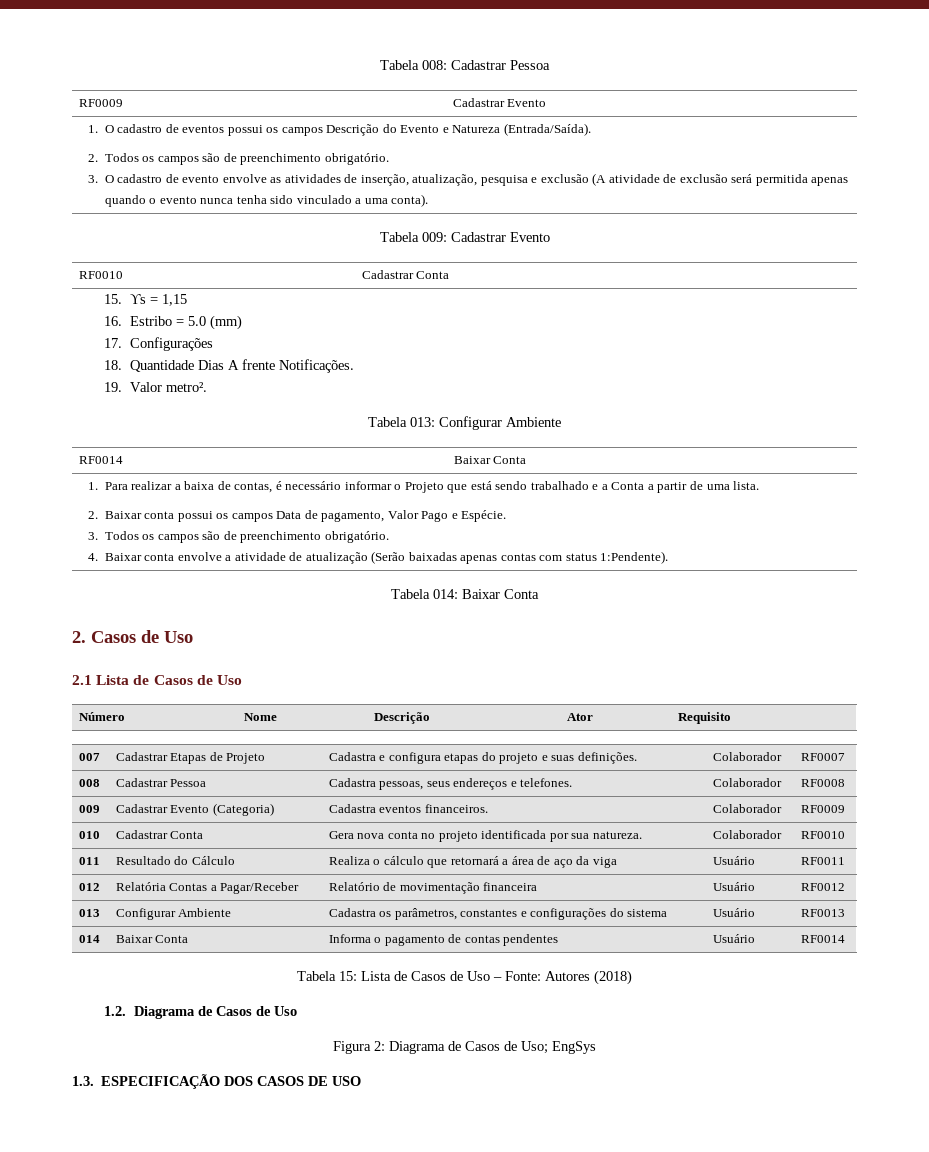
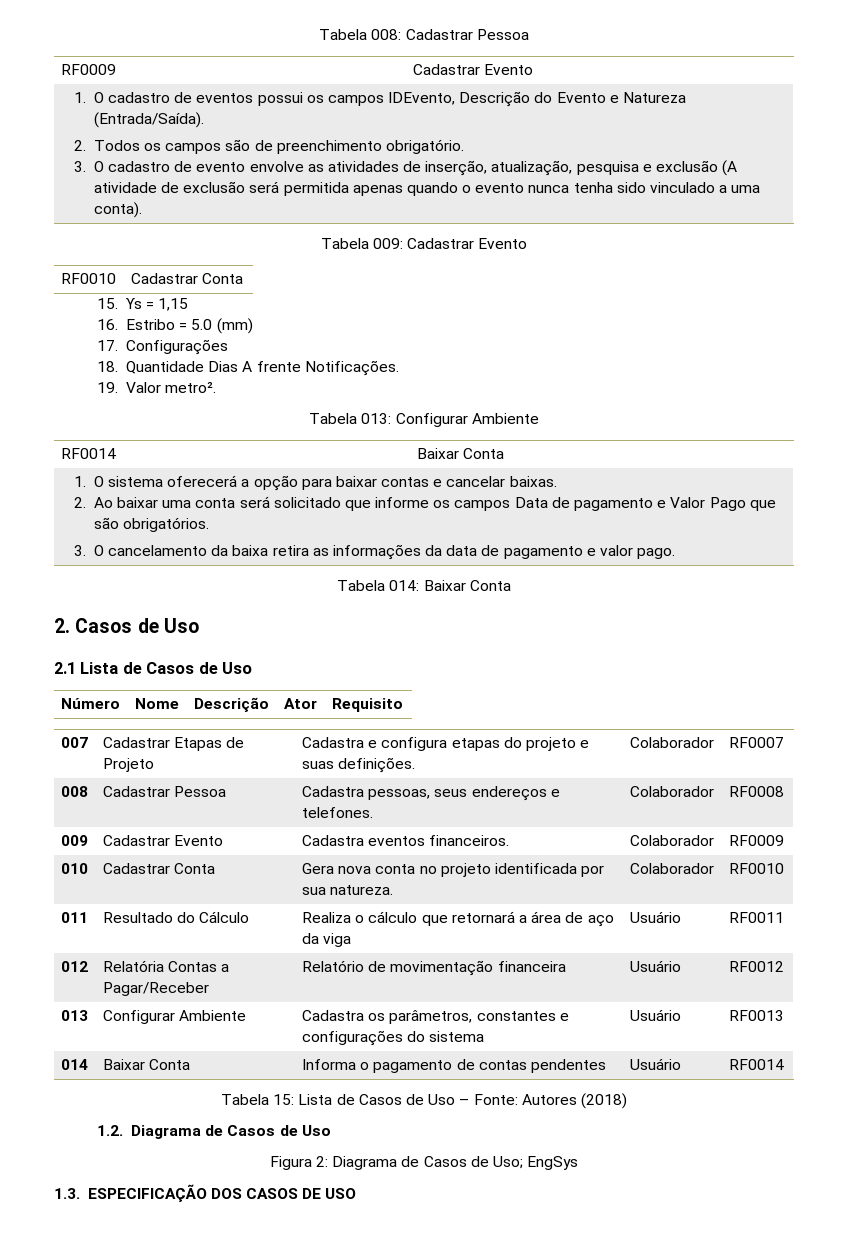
- 1. O cadastro de eventos possui os campos Descrição do Evento e Natureza (Entrada/Saída).
+ 1. O cadastro de eventos possui os campos IDEvento, Descrição do Evento e Natureza (Entrada/Saída).
- 1. Para realizar a baixa de contas, é necessário informar o Projeto que está sendo trabalhado e a Conta a partir de uma lista.
- 2. Baixar conta possui os campos Data de pagamento, Valor Pago e Espécie.
- 3. Todos os campos são de preenchimento obrigatório.
- 4. Baixar conta envolve a atividade de atualização (Serão baixadas apenas contas com status 1:Pendente).
+ 1. O sistema oferecerá a opção para baixar contas e cancelar baixas.
+ 2. Ao baixar uma conta será solicitado que informe os campos Data de pagamento e Valor Pago que são obrigatórios.
+ 3. O cancelamento da baixa retira as informações da data de pagamento e valor pago.
- 009 | Cadastrar Evento (Categoria) | Cadastra eventos financeiros. | Colaborador | RF0009
+ 009 | Cadastrar Evento | Cadastra eventos financeiros. | Colaborador | RF0009

